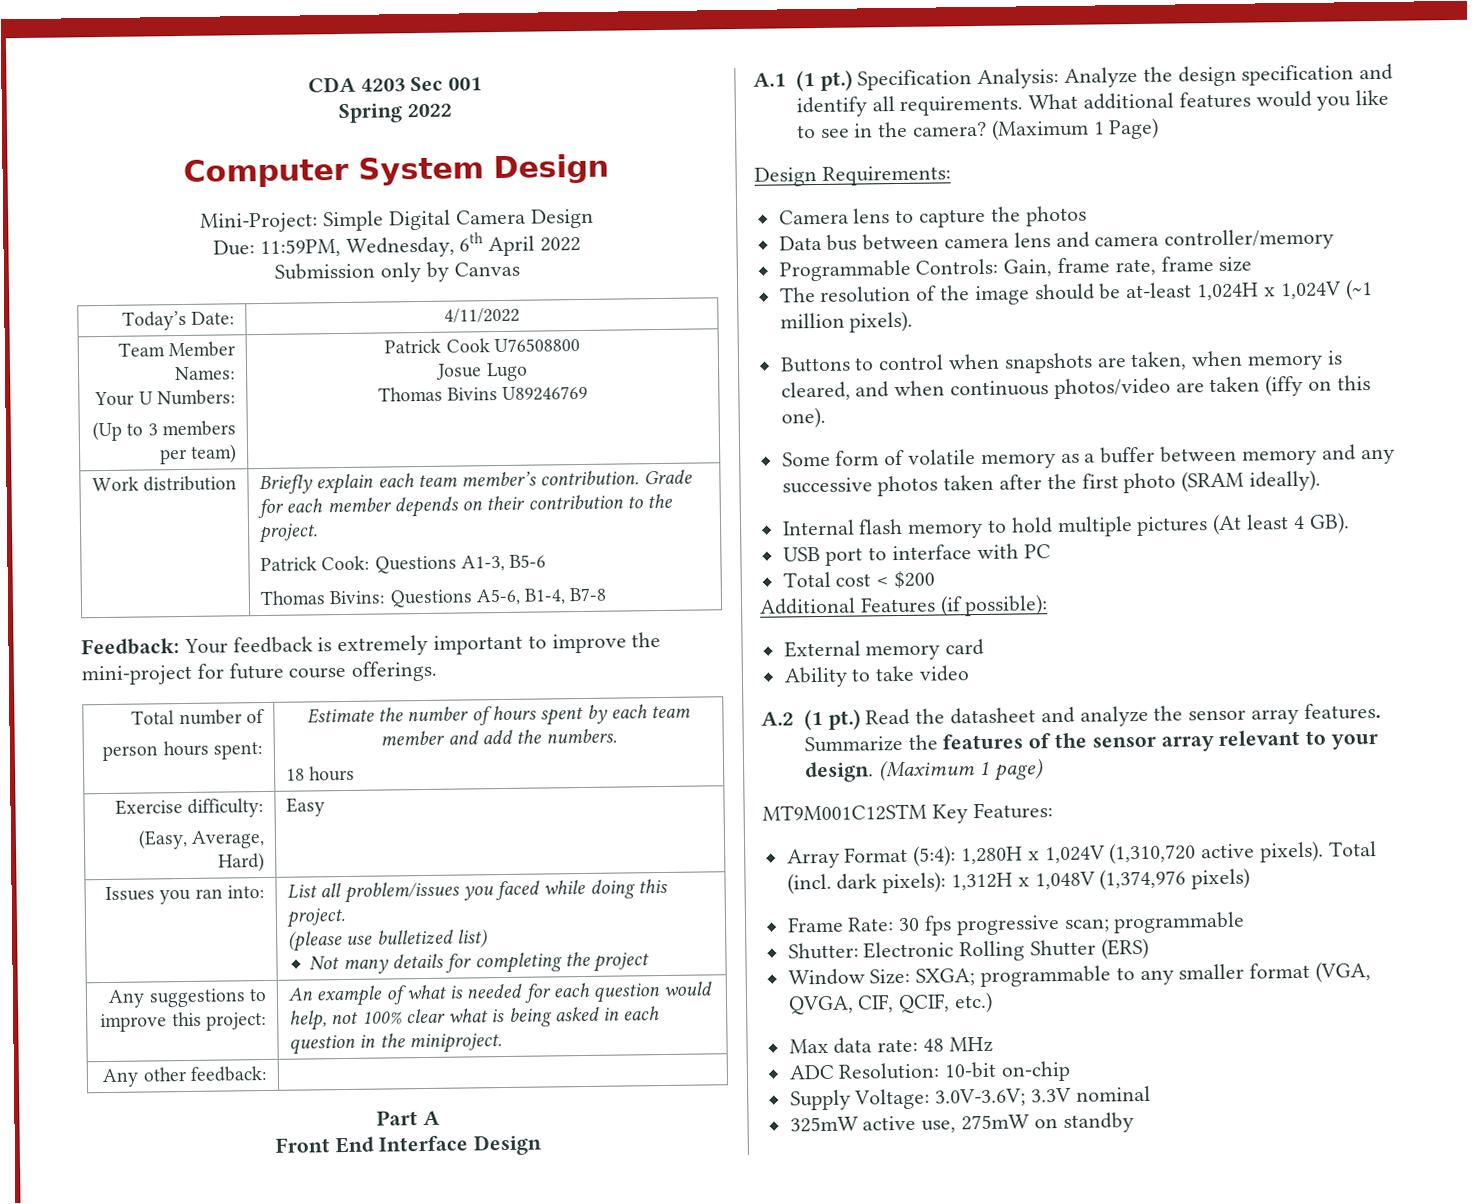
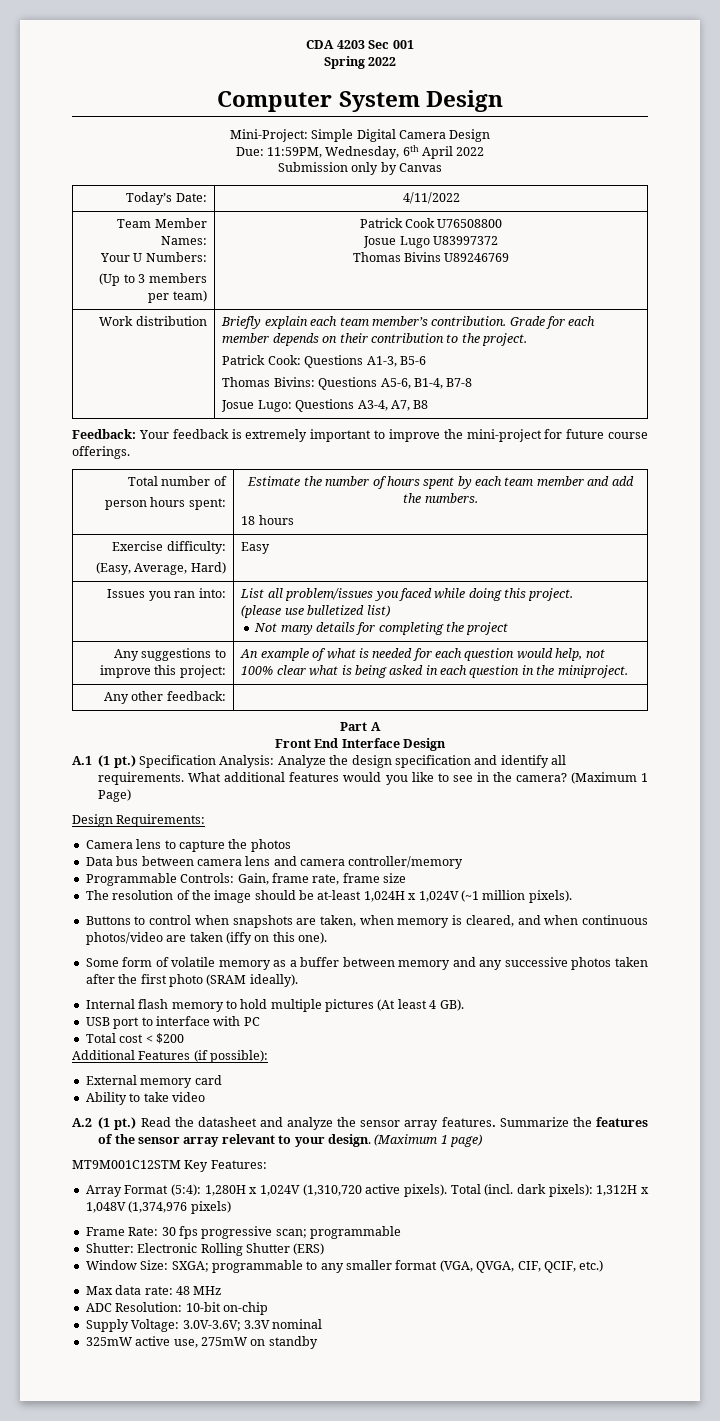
  Team Member Names:
  Your U Numbers:
  (Up to 3 members per team) | Patrick Cook U76508800
- Josue Lugo
+ Josue Lugo U83997372
  Work distribution | Briefly explain each team member’s contribution. Grade for each member depends on their contribution to the project.
  Patrick Cook: Questions A1-3, B5-6
  Thomas Bivins: Questions A5-6, B1-4, B7-8
+ Josue Lugo: Questions A3-4, A7, B8

